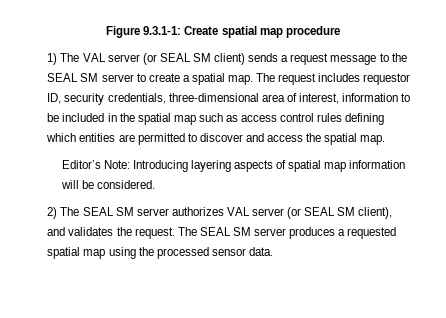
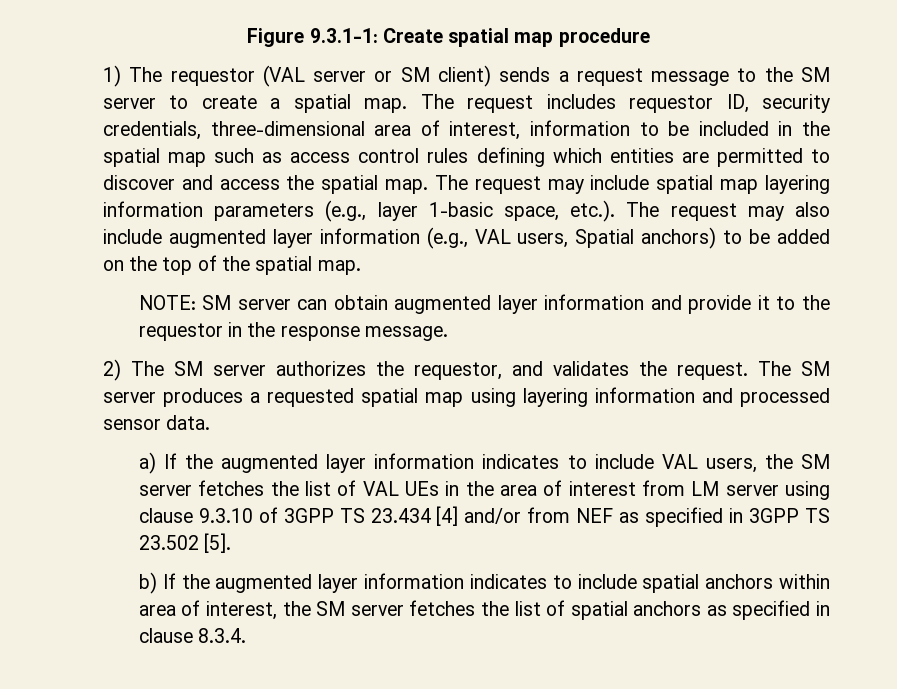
- 1) The VAL server (or SEAL SM client) sends a request message to the SEAL SM server to create a spatial map.
+ 1) The requestor (VAL server or SM client) sends a request message to the SM server to create a spatial map.
- The request includes requestor ID, security credentials, three-dimensional area of interest, information to be included in the spatial map such as access control rules defining which entities are permitted to discover and access the spatial map.
- Editor’s Note: Introducing layering aspects of spatial map information will be considered.
+ The request includes requestor ID, security credentials, three-dimensional area of interest, information to be included in the spatial map such as access control rules defining which entities are permitted to discover and access the spatial map. The request may include spatial map layering information parameters (e.g., layer 1-basic space, etc.). The request may also include augmented layer information (e.g., VAL users, Spatial anchors) to be added on the top of the spatial map.
+ NOTE: SM server can obtain augmented layer information and provide it to the requestor in the response message.
- 2) The SEAL SM server authorizes VAL server (or SEAL SM client), and validates the request.
+ 2) The SM server authorizes the requestor, and validates the request.
- The SEAL SM server produces a requested spatial map using the processed sensor data.
+ The SM server produces a requested spatial map using layering information and processed sensor data.
+ a) If the augmented layer information indicates to include VAL users, the SM server fetches the list of VAL UEs in the area of interest from LM server using clause 9.3.10 of 3GPP TS 23.434 [4] and/or from NEF as specified in 3GPP TS 23.502 [5].
+ b) If the augmented layer information indicates to include spatial anchors within area of interest, the SM server fetches the list of spatial anchors as specified in clause 8.3.4.

